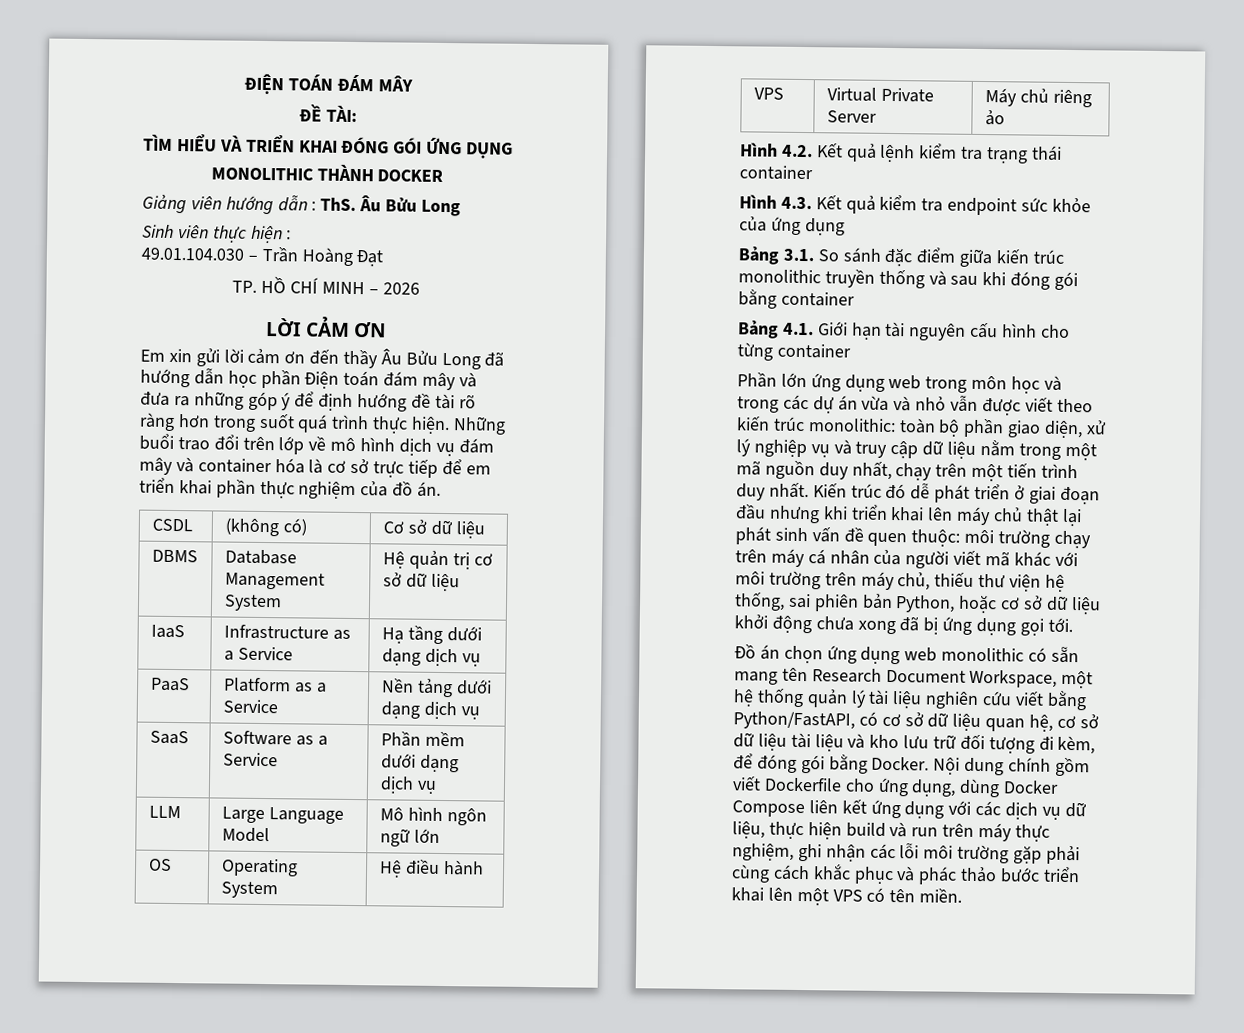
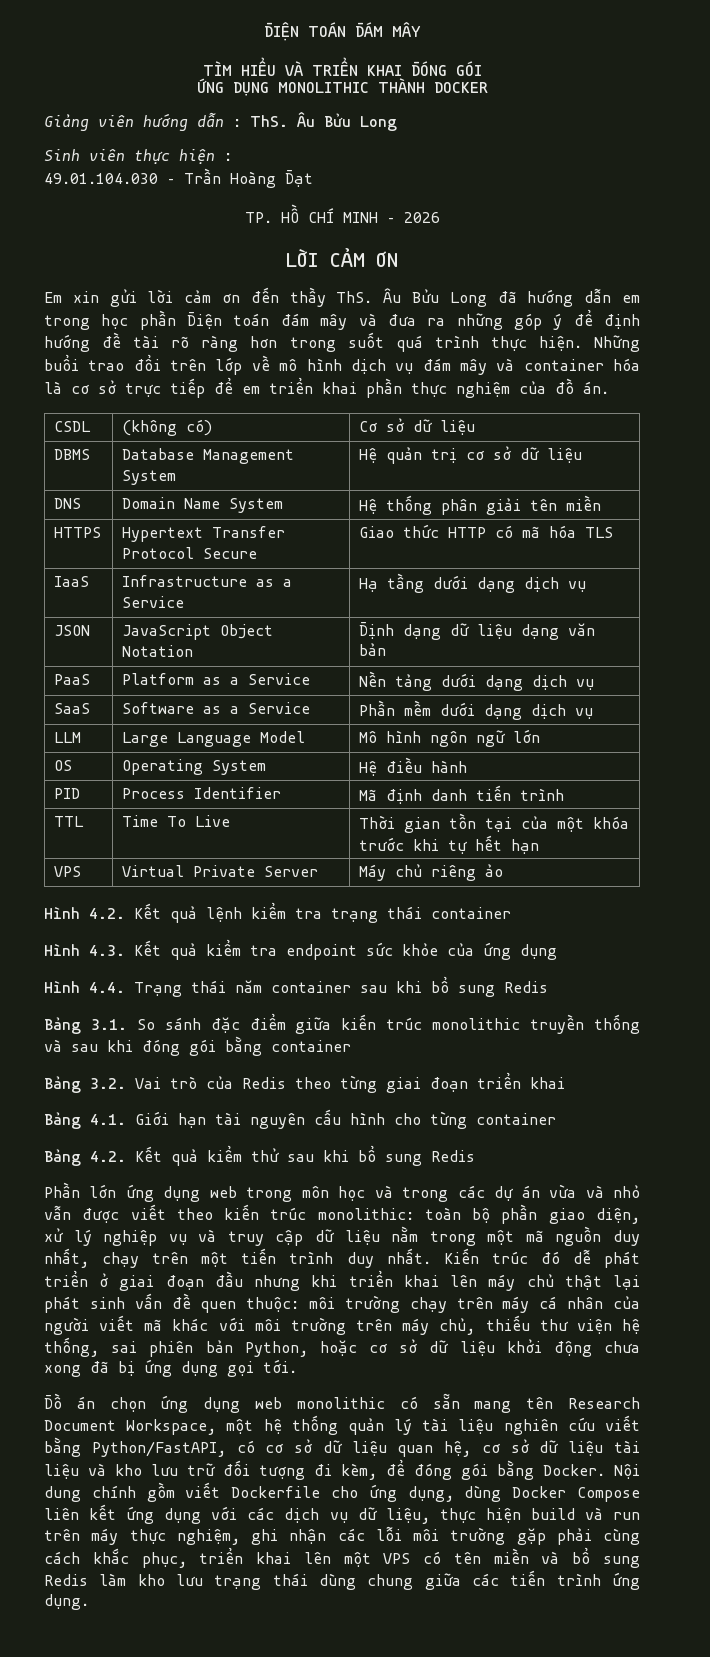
- ĐỀ TÀI:
- TÌM HIỂU VÀ TRIỂN KHAI ĐÓNG GÓI ỨNG DỤNG
- MONOLITHIC THÀNH DOCKER
+ TÌM HIỂU VÀ TRIỂN KHAI ĐÓNG GÓI
+ ỨNG DỤNG MONOLITHIC THÀNH DOCKER
- Em xin gửi lời cảm ơn đến thầy Âu Bửu Long đã hướng dẫn học phần Điện toán đám mây và đưa ra những góp ý để định hướng đề tài rõ ràng hơn trong suốt quá trình thực hiện.
+ Em xin gửi lời cảm ơn đến thầy ThS. Âu Bửu Long đã hướng dẫn em trong học phần Điện toán đám mây và đưa ra những góp ý để định hướng đề tài rõ ràng hơn trong suốt quá trình thực hiện.
+ DNS | Domain Name System | Hệ thống phân giải tên miền
+ HTTPS | Hypertext Transfer Protocol Secure | Giao thức HTTP có mã hóa TLS
+ JSON | JavaScript Object Notation | Định dạng dữ liệu dạng văn bản
+ PID | Process Identifier | Mã định danh tiến trình
+ TTL | Time To Live | Thời gian tồn tại của một khóa trước khi tự hết hạn
+ Hình 4.4. Trạng thái năm container sau khi bổ sung Redis
+ Bảng 3.2. Vai trò của Redis theo từng giai đoạn triển khai
+ Bảng 4.2. Kết quả kiểm thử sau khi bổ sung Redis
- Nội dung chính gồm viết Dockerfile cho ứng dụng, dùng Docker Compose liên kết ứng dụng với các dịch vụ dữ liệu, thực hiện build và run trên máy thực nghiệm, ghi nhận các lỗi môi trường gặp phải cùng cách khắc phục và phác thảo bước triển khai lên một VPS có tên miền.
+ Nội dung chính gồm viết Dockerfile cho ứng dụng, dùng Docker Compose liên kết ứng dụng với các dịch vụ dữ liệu, thực hiện build và run trên máy thực nghiệm, ghi nhận các lỗi môi trường gặp phải cùng cách khắc phục, triển khai lên một VPS có tên miền và bổ sung Redis làm kho lưu trạng thái dùng chung giữa các tiến trình ứng dụng.

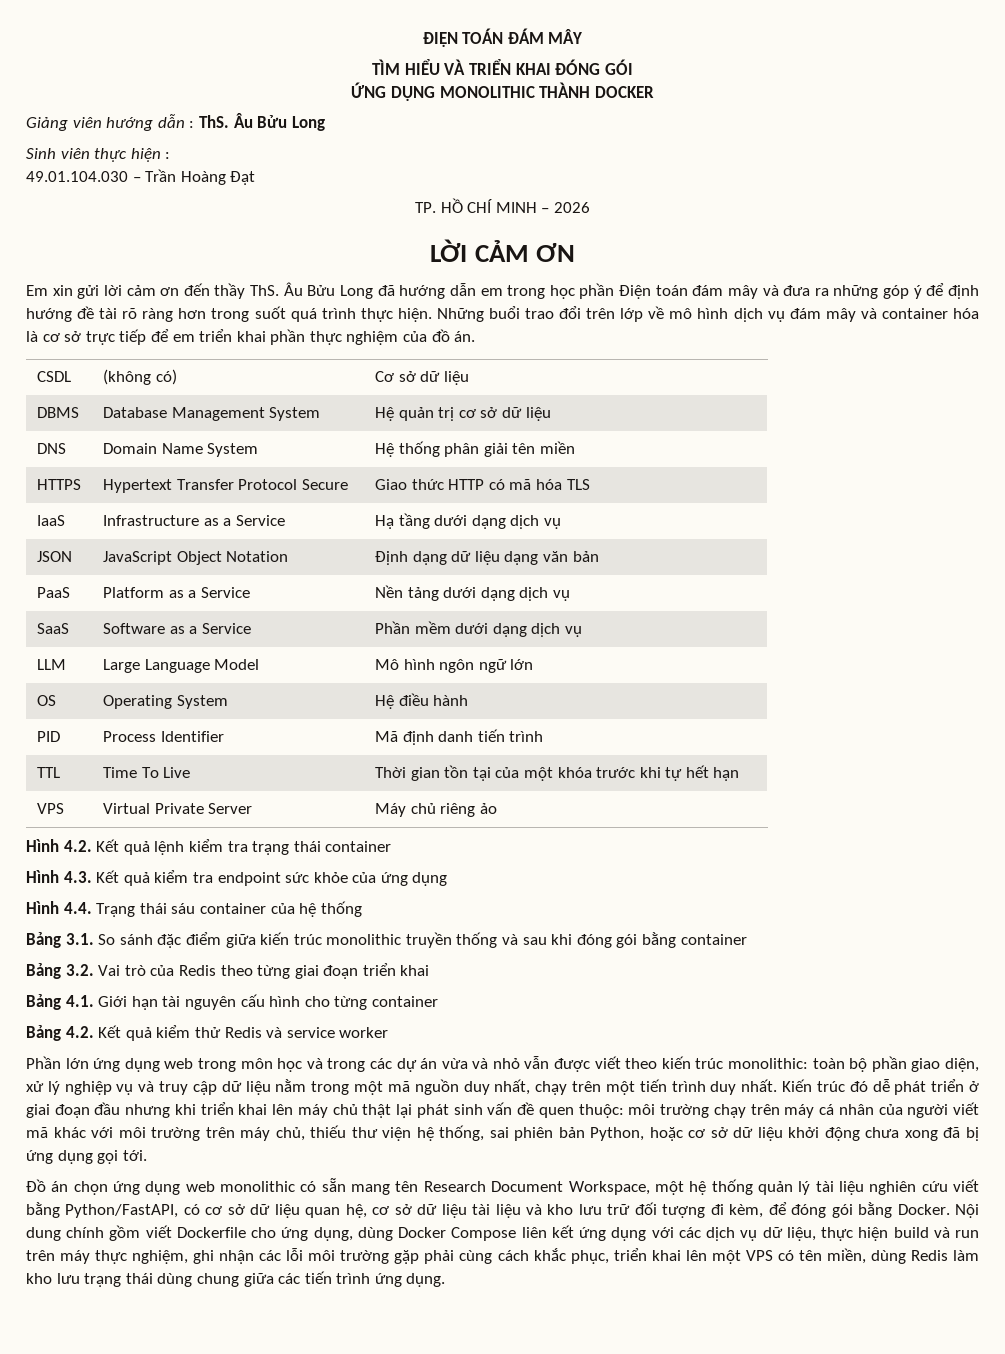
- Hình 4.4. Trạng thái năm container sau khi bổ sung Redis
+ Hình 4.4. Trạng thái sáu container của hệ thống
- Bảng 4.2. Kết quả kiểm thử sau khi bổ sung Redis
+ Bảng 4.2. Kết quả kiểm thử Redis và service worker
- Nội dung chính gồm viết Dockerfile cho ứng dụng, dùng Docker Compose liên kết ứng dụng với các dịch vụ dữ liệu, thực hiện build và run trên máy thực nghiệm, ghi nhận các lỗi môi trường gặp phải cùng cách khắc phục, triển khai lên một VPS có tên miền và bổ sung Redis làm kho lưu trạng thái dùng chung giữa các tiến trình ứng dụng.
+ Nội dung chính gồm viết Dockerfile cho ứng dụng, dùng Docker Compose liên kết ứng dụng với các dịch vụ dữ liệu, thực hiện build và run trên máy thực nghiệm, ghi nhận các lỗi môi trường gặp phải cùng cách khắc phục, triển khai lên một VPS có tên miền, dùng Redis làm kho lưu trạng thái dùng chung giữa các tiến trình ứng dụng.

